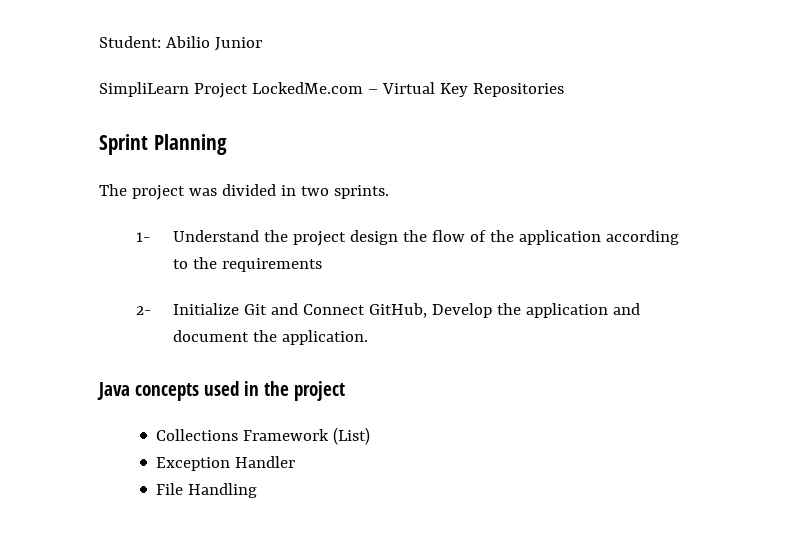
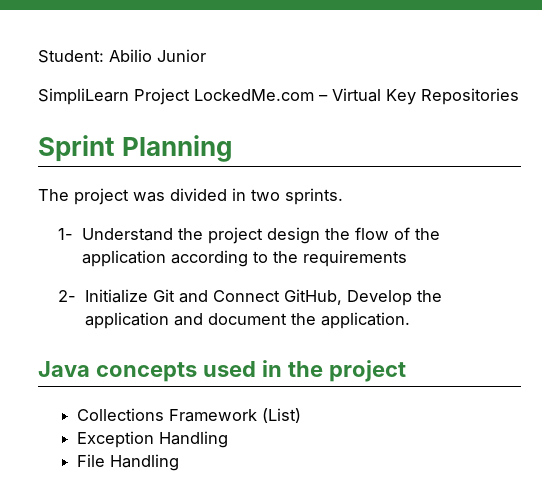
- Exception Handler
+ Exception Handling

